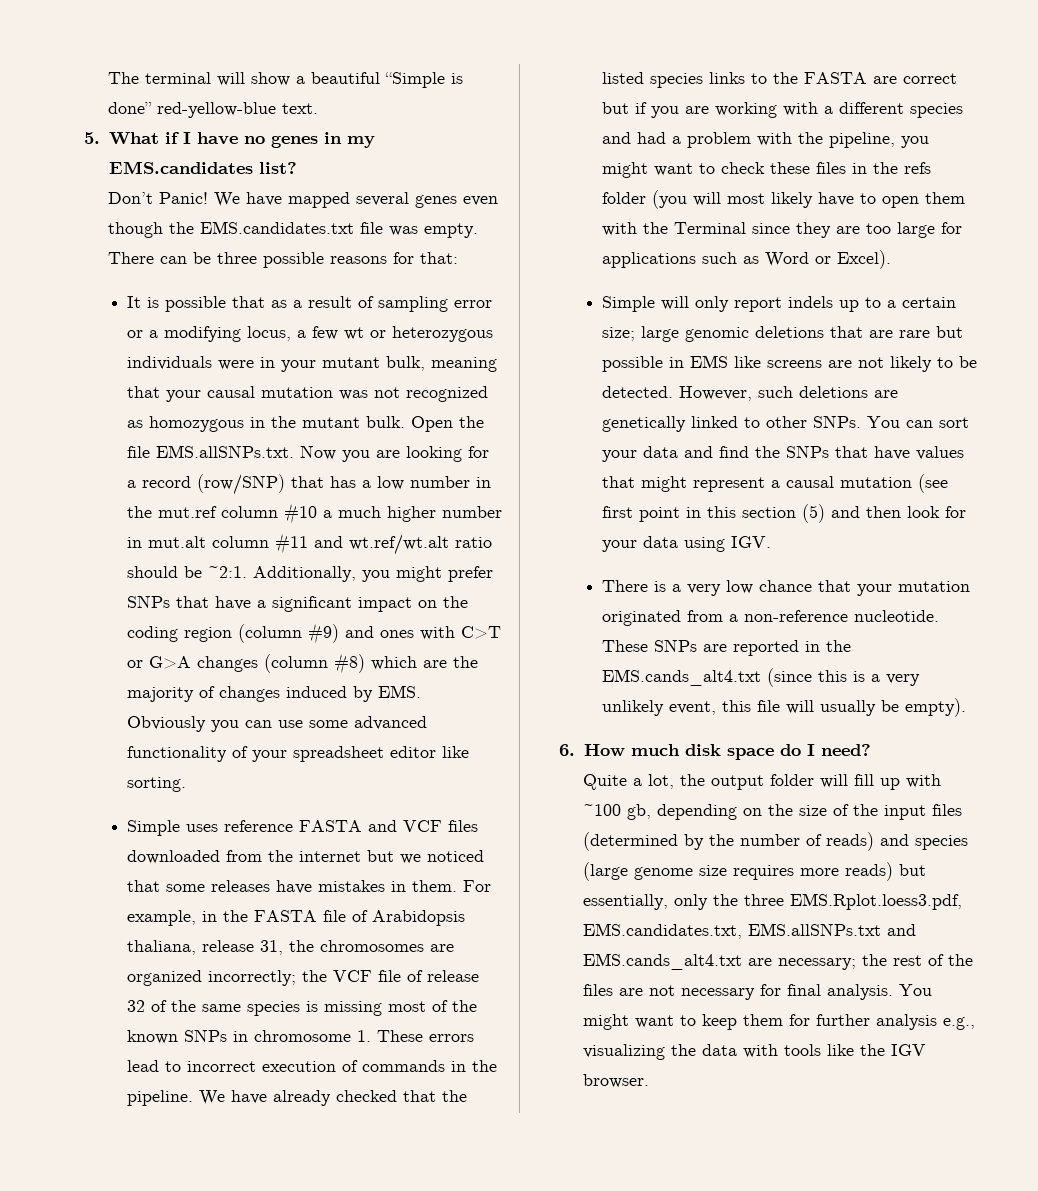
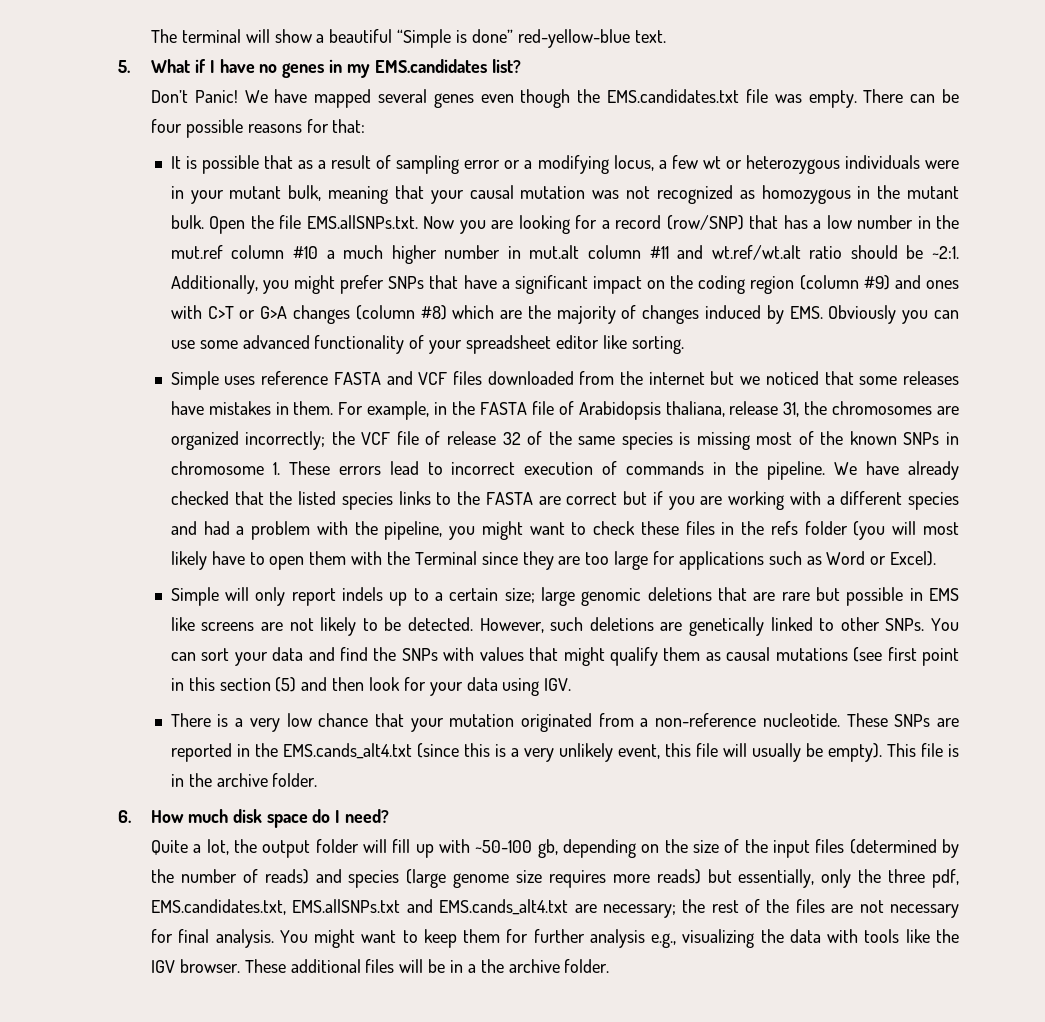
- There can be three possible reasons for that:
+ There can be four possible reasons for that:
- You can sort your data and find the SNPs that have values that might represent a causal mutation (see first point in this section (5) and then look for your data using IGV.
+ You can sort your data and find the SNPs with values that might qualify them as causal mutations (see first point in this section (5) and then look for your data using IGV.
+ This file is in the archive folder.
- Quite a lot, the output folder will fill up with ~100 gb, depending on the size of the input files (determined by the number of reads) and species (large genome size requires more reads) but essentially, only the three EMS.Rplot.loess3.pdf, EMS.candidates.txt, EMS.allSNPs.txt and EMS.cands_alt4.txt are necessary; the rest of the files are not necessary for final analysis.
+ Quite a lot, the output folder will fill up with ~50-100 gb, depending on the size of the input files (determined by the number of reads) and species (large genome size requires more reads) but essentially, only the three pdf, EMS.candidates.txt, EMS.allSNPs.txt and EMS.cands_alt4.txt are necessary; the rest of the files are not necessary for final analysis.
+ These additional files will be in a the archive folder.

